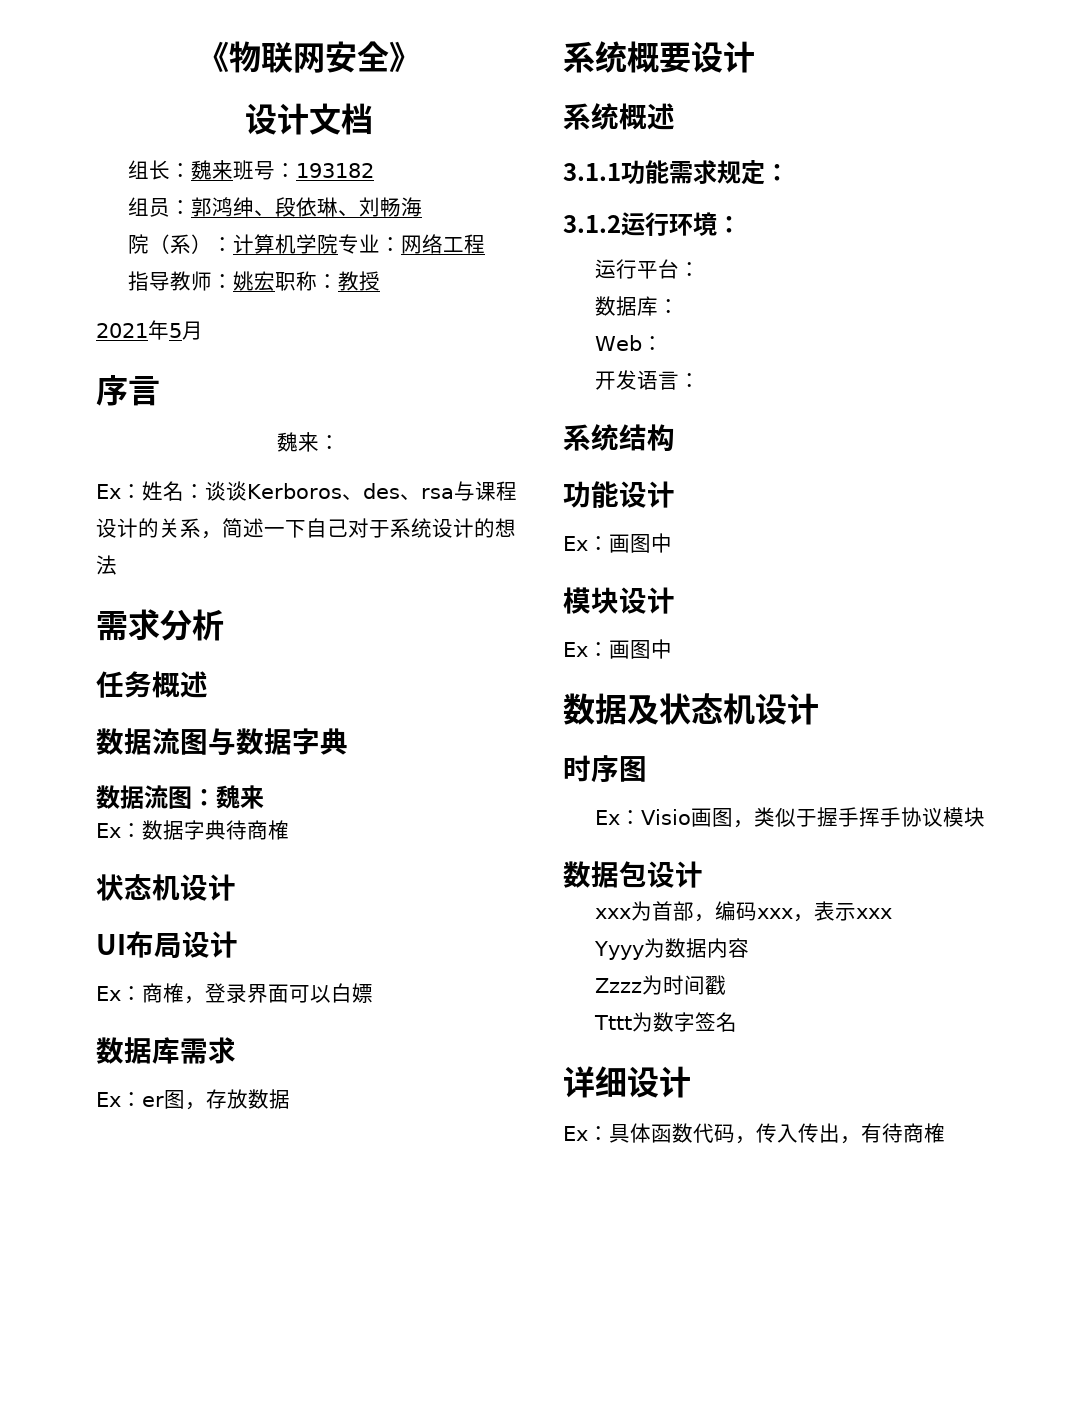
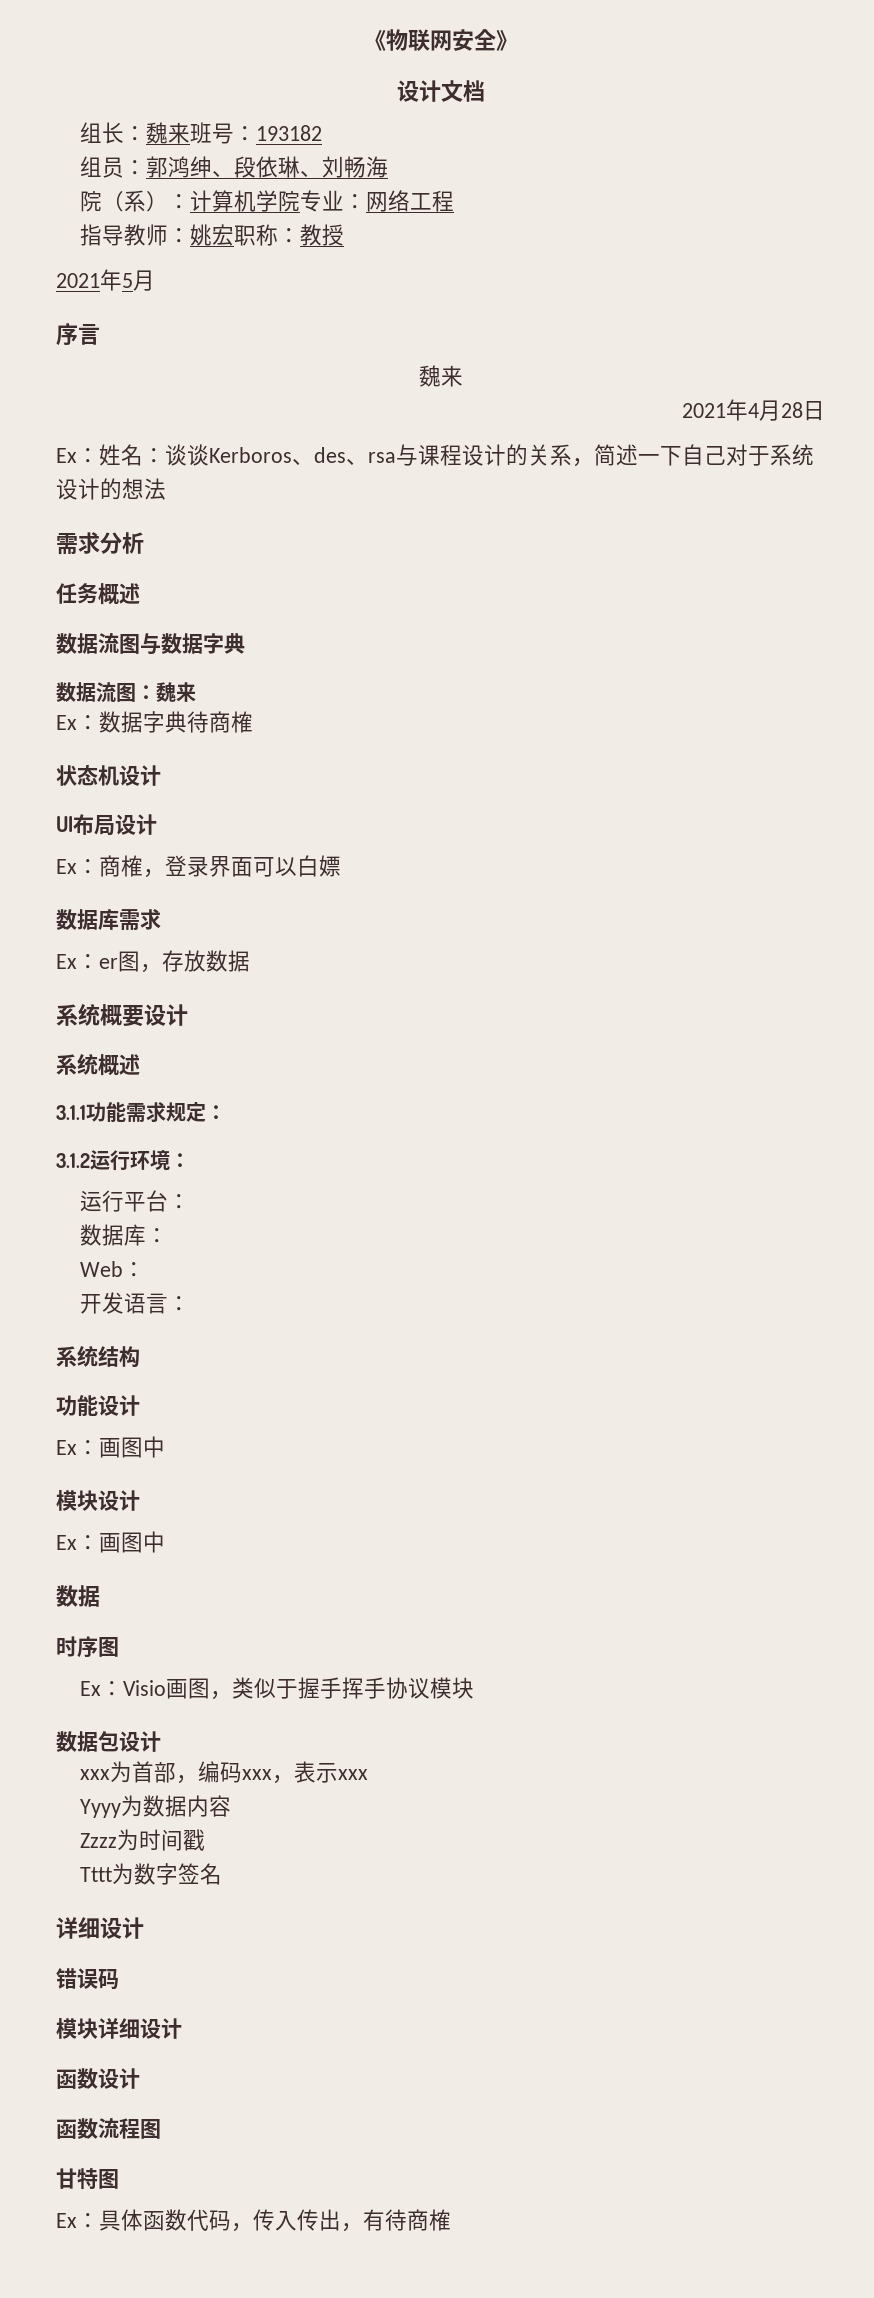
  序言
- 魏来：
+ 魏来
+ 2021年4月28日
  模块设计
  Ex：画图中
- 数据及状态机设计
+ 数据
+ 错误码
+ 模块详细设计
+ 函数设计
+ 函数流程图
+ 甘特图

